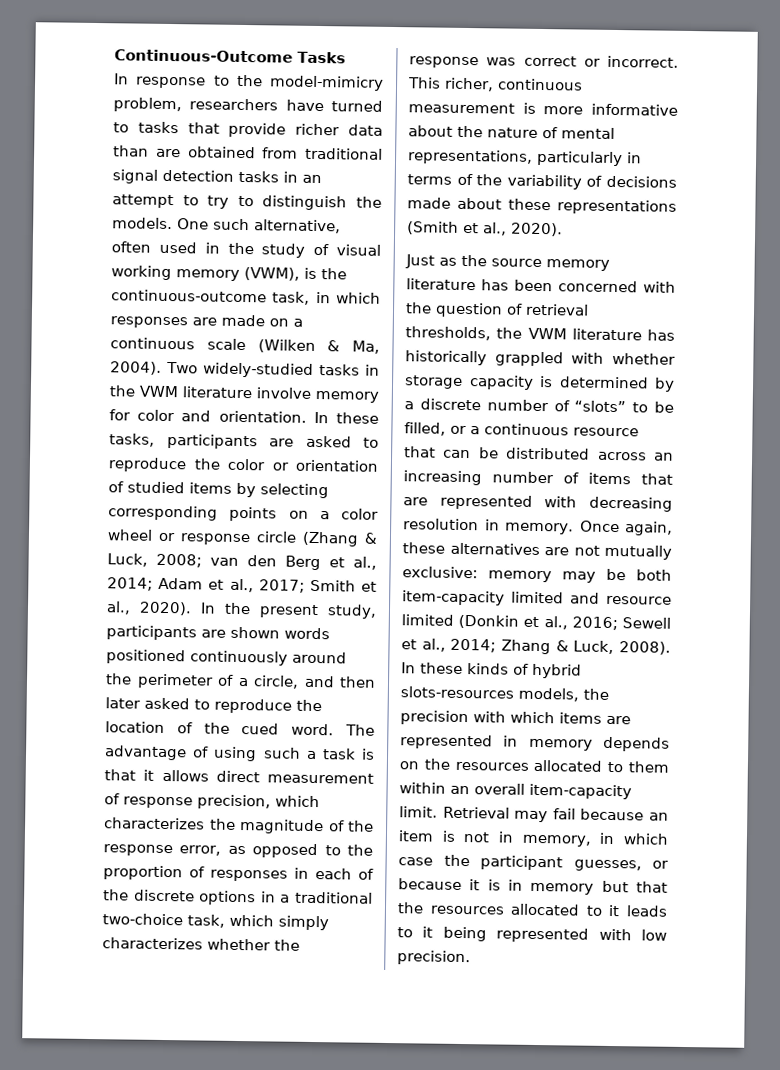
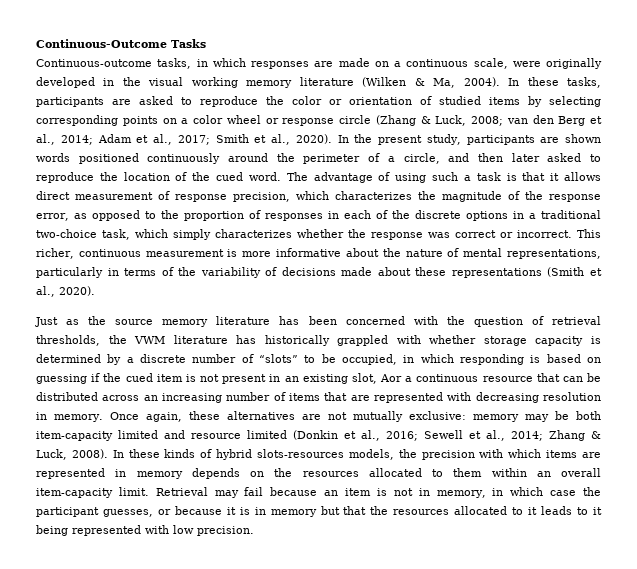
- In response to the model-mimicry problem, researchers have turned to tasks that provide richer data than are obtained from traditional signal detection tasks in an attempt to try to distinguish the models. One such alternative, often used in the study of visual working memory (VWM), is the continuous-outcome task, in which responses are made on a continuous scale (Wilken & Ma, 2004). Two widely-studied tasks in the VWM literature involve memory for color and orientation.
+ Continuous-outcome tasks, in which responses are made on a continuous scale, were originally developed in the visual working memory literature (Wilken & Ma, 2004).
- Just as the source memory literature has been concerned with the question of retrieval thresholds, the VWM literature has historically grappled with whether storage capacity is determined by a discrete number of “slots” to be filled, or a continuous resource that can be distributed across an increasing number of items that are represented with decreasing resolution in memory.
+ Just as the source memory literature has been concerned with the question of retrieval thresholds, the VWM literature has historically grappled with whether storage capacity is determined by a discrete number of “slots” to be occupied, in which responding is based on guessing if the cued item is not present in an existing slot, Aor a continuous resource that can be distributed across an increasing number of items that are represented with decreasing resolution in memory.

